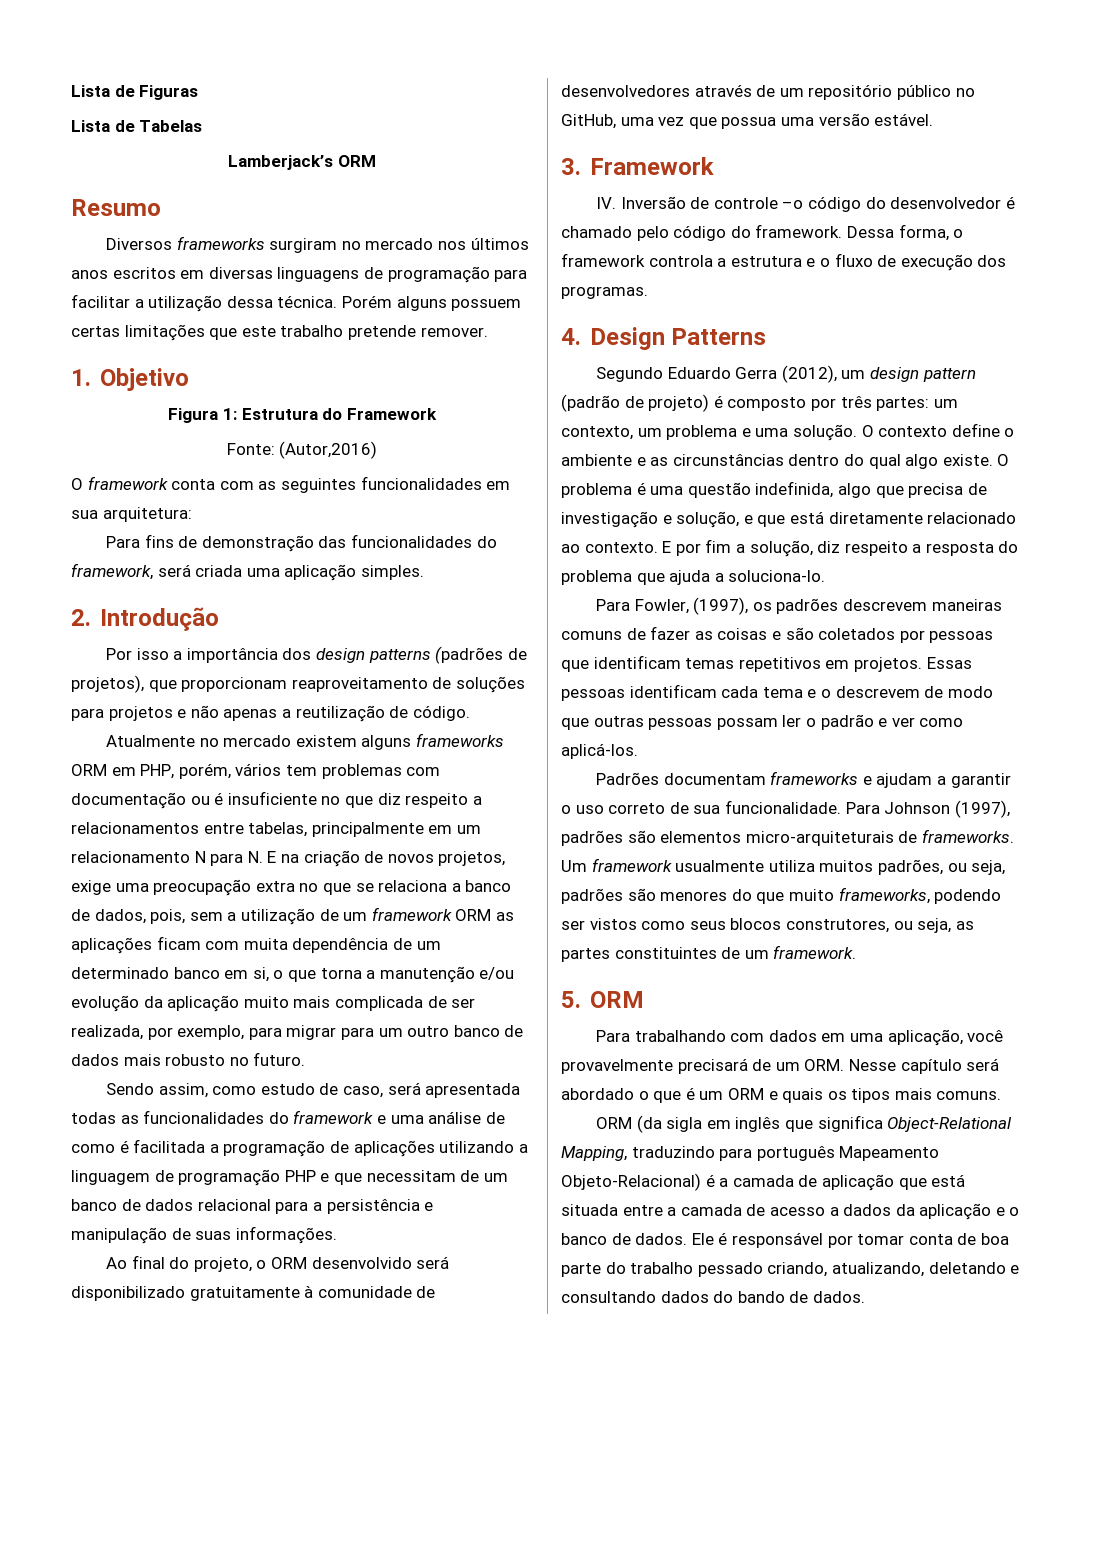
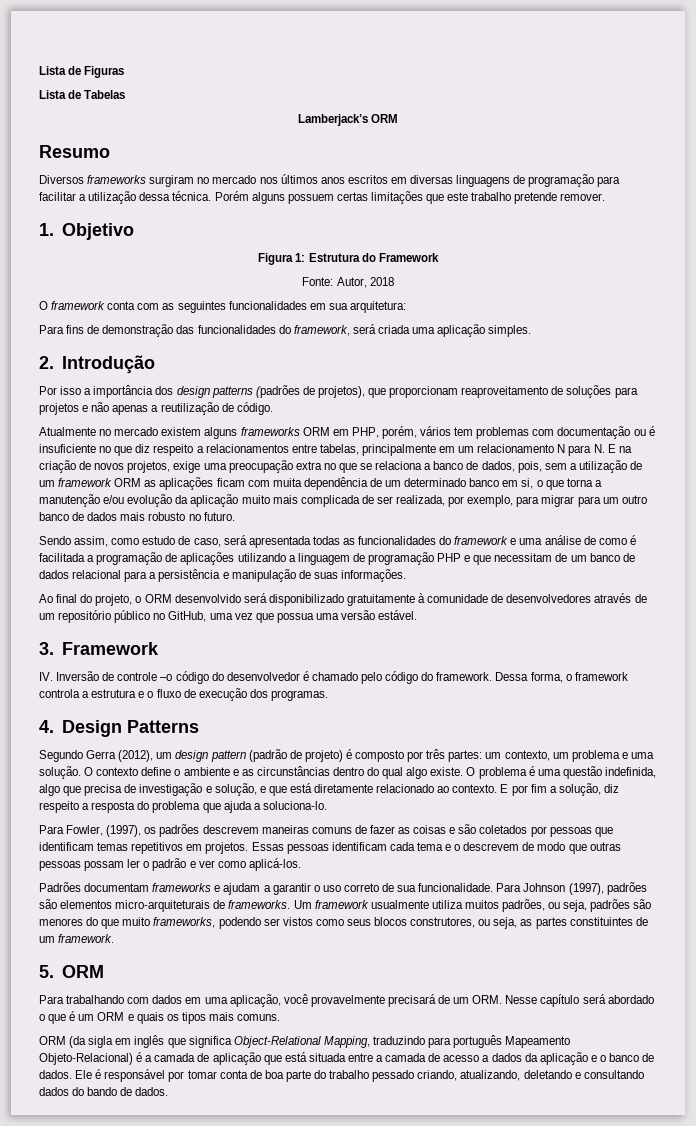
- Fonte: (Autor,2016)
+ Fonte: Autor, 2018
- Segundo Eduardo Gerra (2012), um design pattern (padrão de projeto) é composto por três partes: um contexto, um problema e uma solução.
+ Segundo Gerra (2012), um design pattern (padrão de projeto) é composto por três partes: um contexto, um problema e uma solução.

